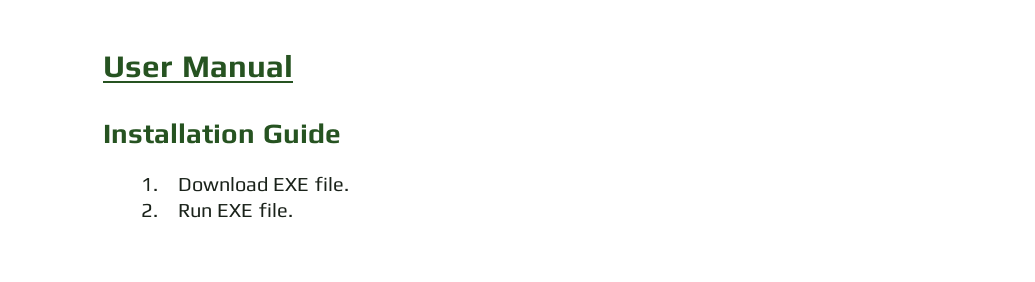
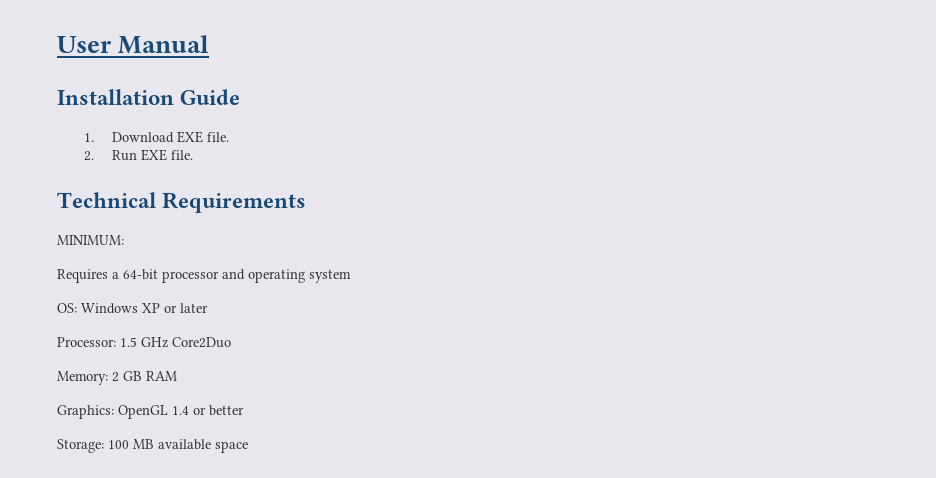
+ Technical Requirements
+ MINIMUM:
+ Requires a 64-bit processor and operating system
+ OS: Windows XP or later
+ Processor: 1.5 GHz Core2Duo
+ Memory: 2 GB RAM
+ Graphics: OpenGL 1.4 or better
+ Storage: 100 MB available space

